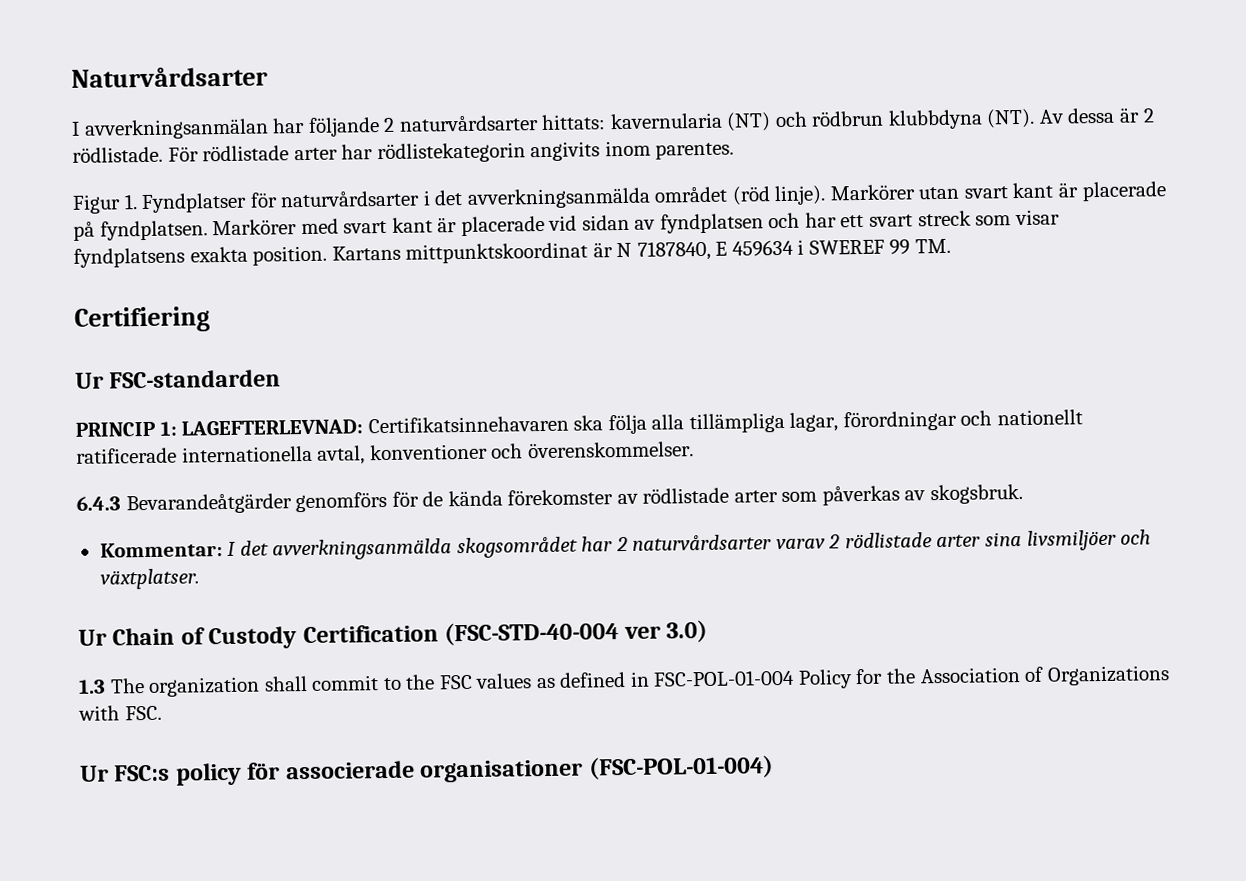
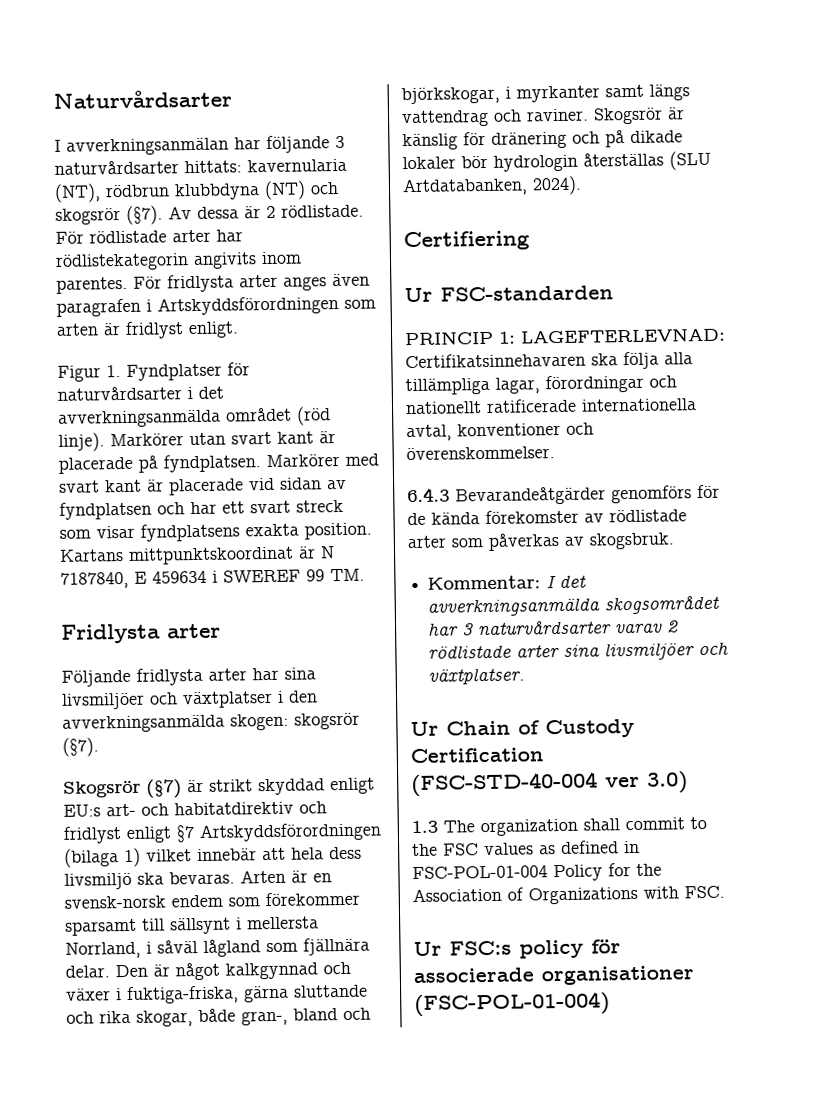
- I avverkningsanmälan har följande 2 naturvårdsarter hittats: kavernularia (NT) och rödbrun klubbdyna (NT). Av dessa är 2 rödlistade.
+ I avverkningsanmälan har följande 3 naturvårdsarter hittats: kavernularia (NT), rödbrun klubbdyna (NT) och skogsrör (§7). Av dessa är 2 rödlistade.
+ För fridlysta arter anges även paragrafen i Artskyddsförordningen som arten är fridlyst enligt.
+ Fridlysta arter
+ Följande fridlysta arter har sina livsmiljöer och växtplatser i den avverkningsanmälda skogen: skogsrör (§7).
+ Skogsrör (§7) är strikt skyddad enligt EU:s art- och habitatdirektiv och fridlyst enligt §7 Artskyddsförordningen (bilaga 1) vilket innebär att hela dess livsmiljö ska bevaras. Arten är en svensk-norsk endem som förekommer sparsamt till sällsynt i mellersta Norrland, i såväl lågland som fjällnära delar. Den är något kalkgynnad och växer i fuktiga-friska, gärna sluttande och rika skogar, både gran-, bland och björkskogar, i myrkanter samt längs vattendrag och raviner. Skogsrör är känslig för dränering och på dikade lokaler bör hydrologin återställas (SLU Artdatabanken, 2024).
- Kommentar: I det avverkningsanmälda skogsområdet har 2 naturvårdsarter varav 2 rödlistade arter sina livsmiljöer och växtplatser.
+ Kommentar: I det avverkningsanmälda skogsområdet har 3 naturvårdsarter varav 2 rödlistade arter sina livsmiljöer och växtplatser.

